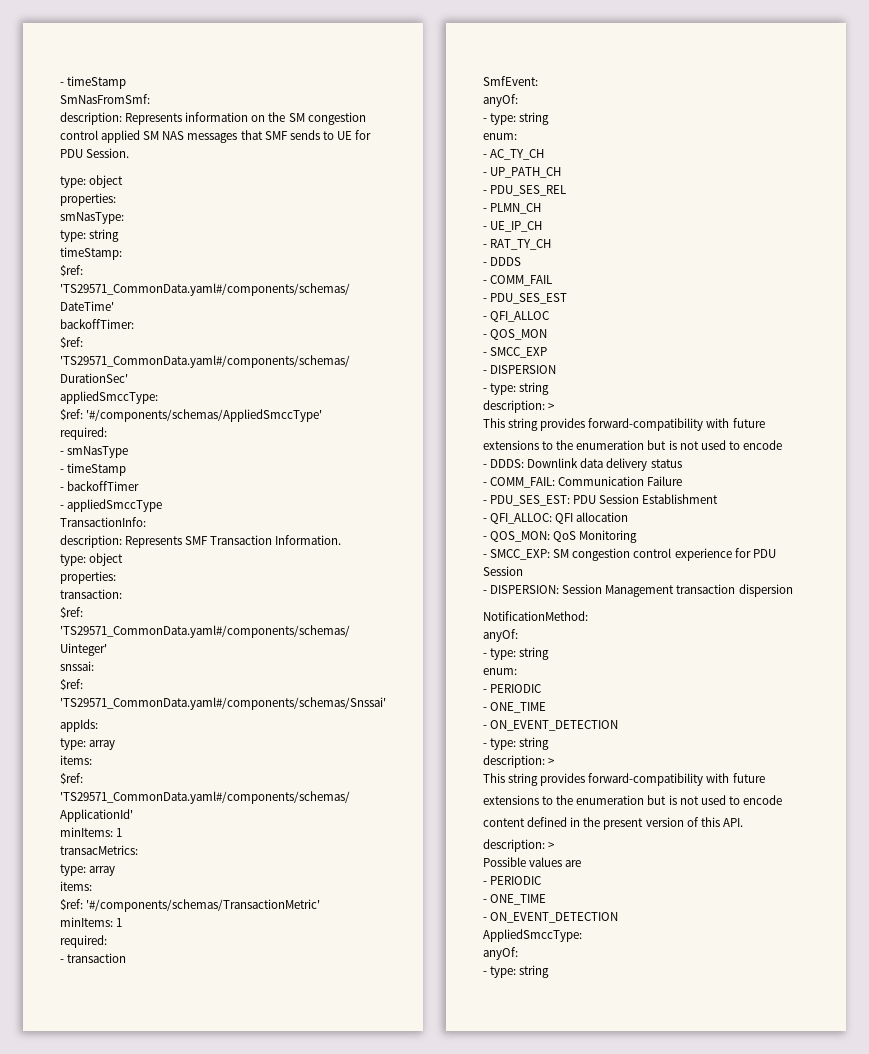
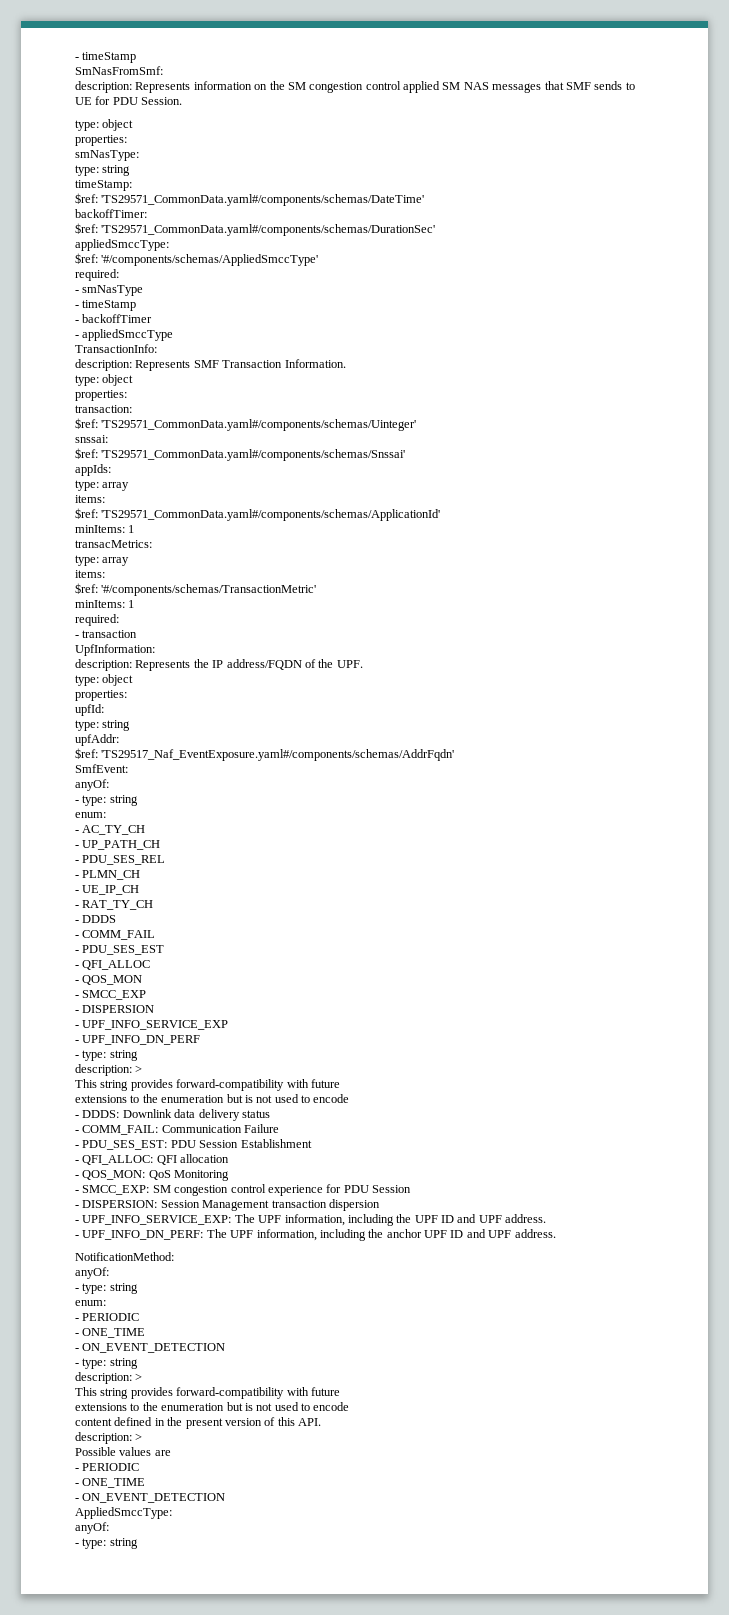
+ UpfInformation:
+ description: Represents the IP address/FQDN of the UPF.
+ type: object
+ properties:
+ upfId:
+ type: string
+ upfAddr:
+ $ref: 'TS29517_Naf_EventExposure.yaml#/components/schemas/AddrFqdn'
+ - UPF_INFO_SERVICE_EXP
+ - UPF_INFO_DN_PERF
+ - UPF_INFO_SERVICE_EXP: The UPF information, including the UPF ID and UPF address.
+ - UPF_INFO_DN_PERF: The UPF information, including the anchor UPF ID and UPF address.

